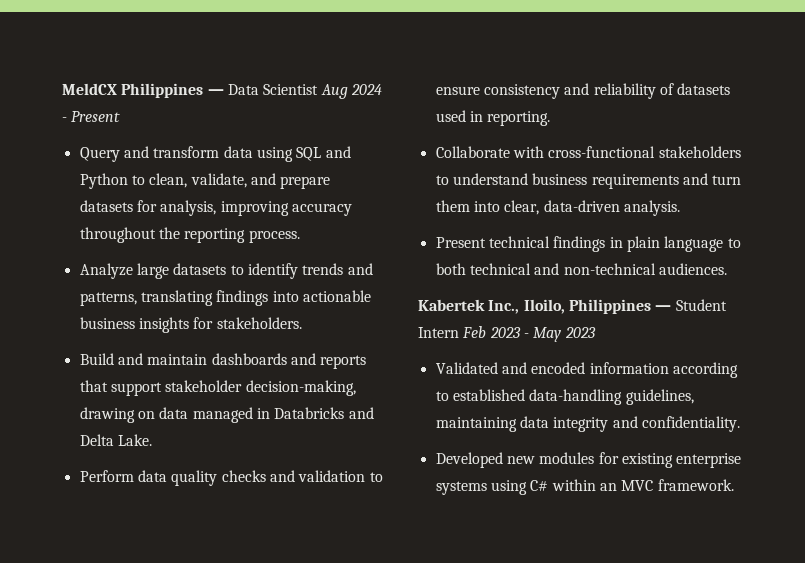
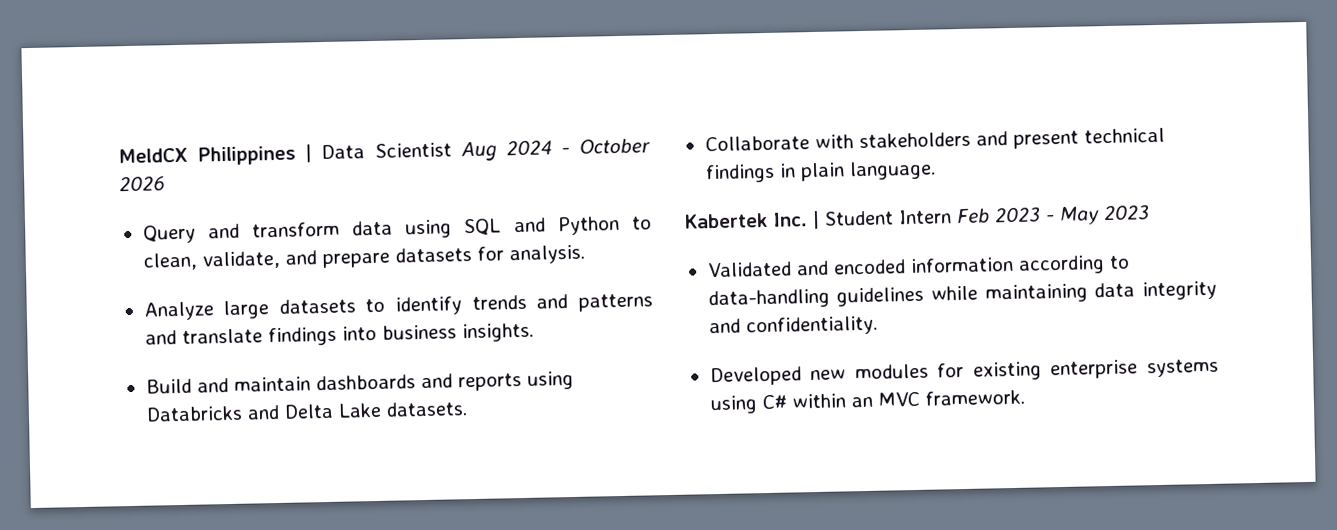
- MeldCX Philippines — Data Scientist Aug 2024 - Present
+ MeldCX Philippines | Data Scientist Aug 2024 - October 2026
- Query and transform data using SQL and Python to clean, validate, and prepare datasets for analysis, improving accuracy throughout the reporting process.
+ Query and transform data using SQL and Python to clean, validate, and prepare datasets for analysis.
- Analyze large datasets to identify trends and patterns, translating findings into actionable business insights for stakeholders.
+ Analyze large datasets to identify trends and patterns and translate findings into business insights.
- Build and maintain dashboards and reports that support stakeholder decision-making, drawing on data managed in Databricks and Delta Lake.
- Perform data quality checks and validation to ensure consistency and reliability of datasets used in reporting.
- Collaborate with cross-functional stakeholders to understand business requirements and turn them into clear, data-driven analysis.
- Present technical findings in plain language to both technical and non-technical audiences.
- Kabertek Inc., Iloilo, Philippines — Student Intern Feb 2023 - May 2023
+ Build and maintain dashboards and reports using Databricks and Delta Lake datasets.
+ Collaborate with stakeholders and present technical findings in plain language.
+ Kabertek Inc. | Student Intern Feb 2023 - May 2023
- Validated and encoded information according to established data-handling guidelines, maintaining data integrity and confidentiality.
+ Validated and encoded information according to data-handling guidelines while maintaining data integrity and confidentiality.

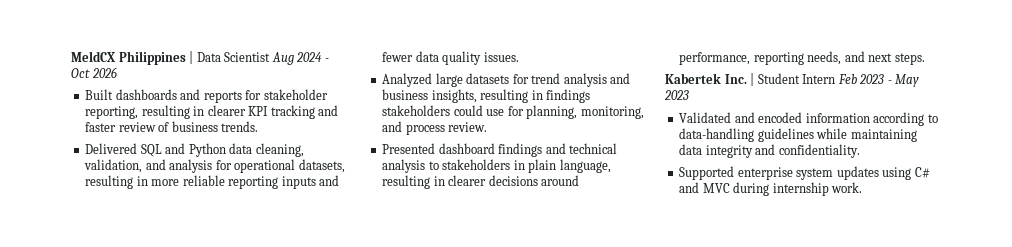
- MeldCX Philippines | Data Scientist Aug 2024 - October 2026
+ MeldCX Philippines | Data Scientist Aug 2024 - Oct 2026
- Query and transform data using SQL and Python to clean, validate, and prepare datasets for analysis.
- Analyze large datasets to identify trends and patterns and translate findings into business insights.
- Build and maintain dashboards and reports using Databricks and Delta Lake datasets.
- Collaborate with stakeholders and present technical findings in plain language.
+ Built dashboards and reports for stakeholder reporting, resulting in clearer KPI tracking and faster review of business trends.
+ Delivered SQL and Python data cleaning, validation, and analysis for operational datasets, resulting in more reliable reporting inputs and fewer data quality issues.
+ Analyzed large datasets for trend analysis and business insights, resulting in findings stakeholders could use for planning, monitoring, and process review.
+ Presented dashboard findings and technical analysis to stakeholders in plain language, resulting in clearer decisions around performance, reporting needs, and next steps.
- Developed new modules for existing enterprise systems using C# within an MVC framework.
+ Supported enterprise system updates using C# and MVC during internship work.

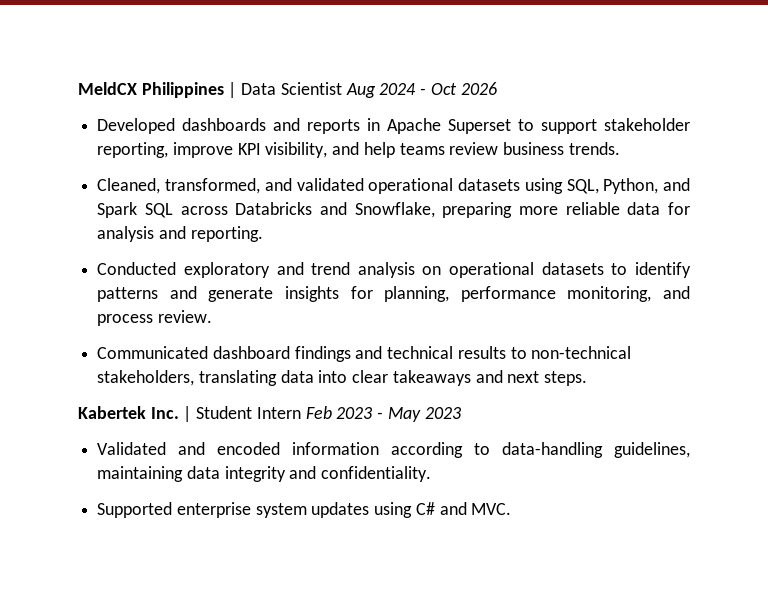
- Built dashboards and reports for stakeholder reporting, resulting in clearer KPI tracking and faster review of business trends.
- Delivered SQL and Python data cleaning, validation, and analysis for operational datasets, resulting in more reliable reporting inputs and fewer data quality issues.
- Analyzed large datasets for trend analysis and business insights, resulting in findings stakeholders could use for planning, monitoring, and process review.
+ Developed dashboards and reports in Apache Superset to support stakeholder reporting, improve KPI visibility, and help teams review business trends.
+ Cleaned, transformed, and validated operational datasets using SQL, Python, and Spark SQL across Databricks and Snowflake, preparing more reliable data for analysis and reporting.
+ Conducted exploratory and trend analysis on operational datasets to identify patterns and generate insights for planning, performance monitoring, and process review.
- Presented dashboard findings and technical analysis to stakeholders in plain language, resulting in clearer decisions around performance, reporting needs, and next steps.
+ Communicated dashboard findings and technical results to non-technical stakeholders, translating data into clear takeaways and next steps.
- Validated and encoded information according to data-handling guidelines while maintaining data integrity and confidentiality.
+ Validated and encoded information according to data-handling guidelines, maintaining data integrity and confidentiality.
- Supported enterprise system updates using C# and MVC during internship work.
+ Supported enterprise system updates using C# and MVC.

